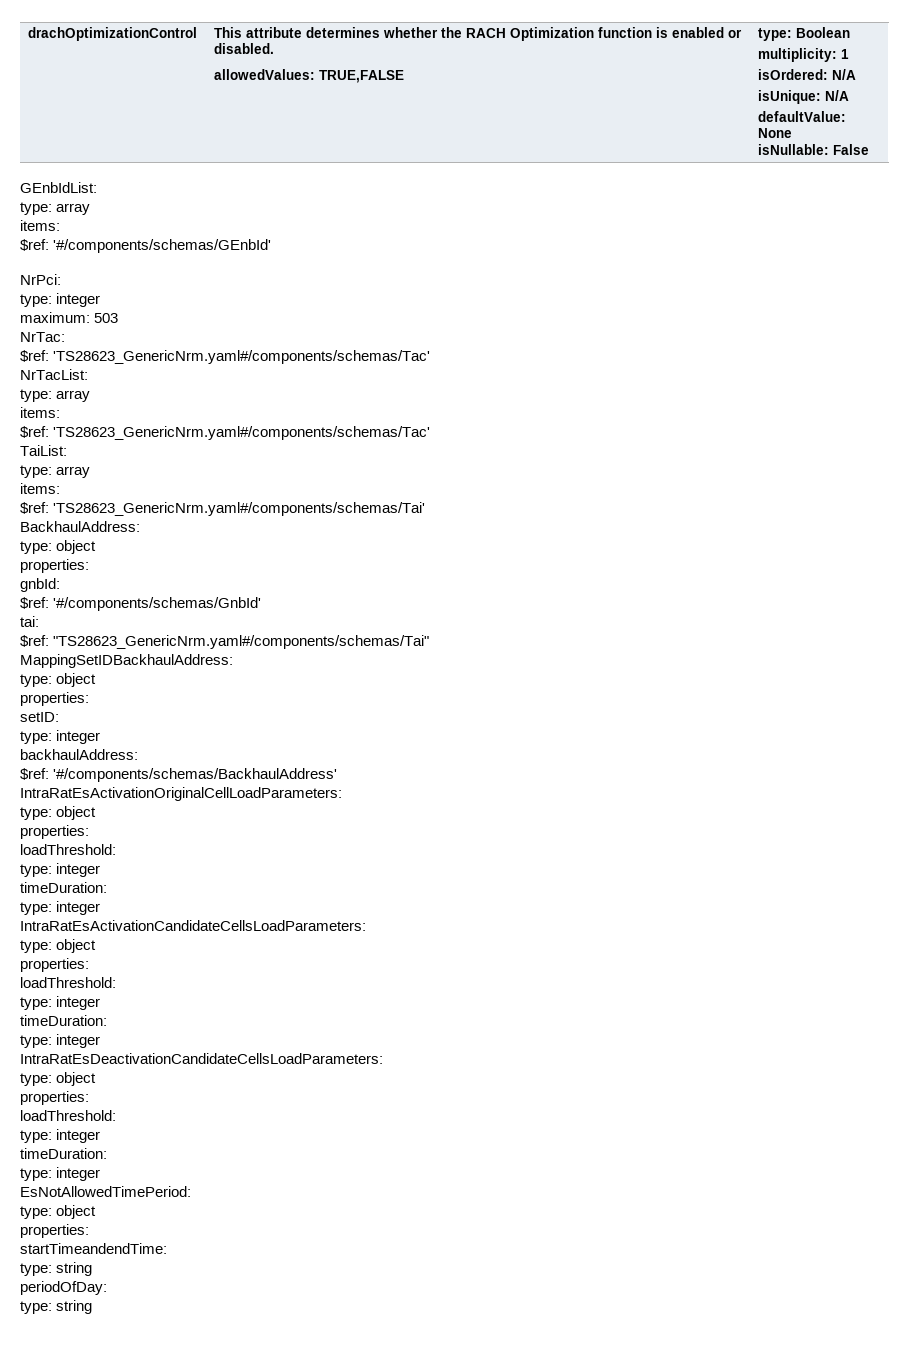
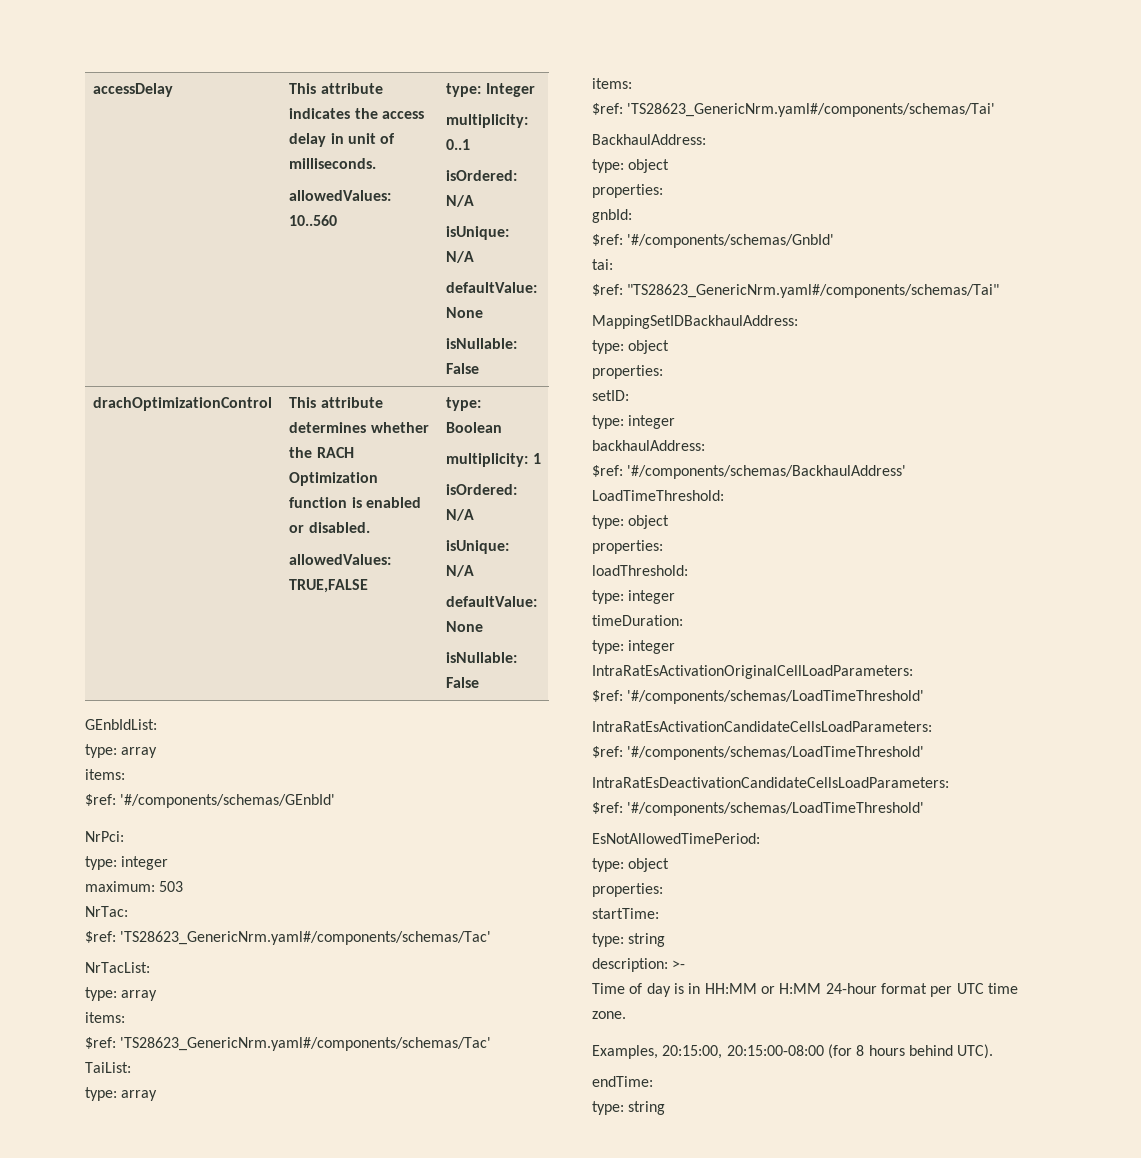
+ accessDelay | This attribute indicates the access delay in unit of milliseconds.
+ allowedValues: 10..560 | type: Integer
+ multiplicity: 0..1
+ isOrdered: N/A
+ isUnique: N/A
+ defaultValue: None
+ isNullable: False
- IntraRatEsActivationOriginalCellLoadParameters:
+ LoadTimeThreshold:
  type: object
  properties:
  loadThreshold:
  type: integer
  timeDuration:
  type: integer
+ IntraRatEsActivationOriginalCellLoadParameters:
+ $ref: '#/components/schemas/LoadTimeThreshold'
  IntraRatEsActivationCandidateCellsLoadParameters:
- type: object
- properties:
- loadThreshold:
- type: integer
- timeDuration:
- type: integer
+ $ref: '#/components/schemas/LoadTimeThreshold'
  IntraRatEsDeactivationCandidateCellsLoadParameters:
- type: object
- properties:
- loadThreshold:
- type: integer
- timeDuration:
- type: integer
+ $ref: '#/components/schemas/LoadTimeThreshold'
- startTimeandendTime:
+ startTime:
- periodOfDay:
+ description: >-
+ Time of day is in HH:MM or H:MM 24-hour format per UTC time zone.
+ Examples, 20:15:00, 20:15:00-08:00 (for 8 hours behind UTC).
+ endTime:

